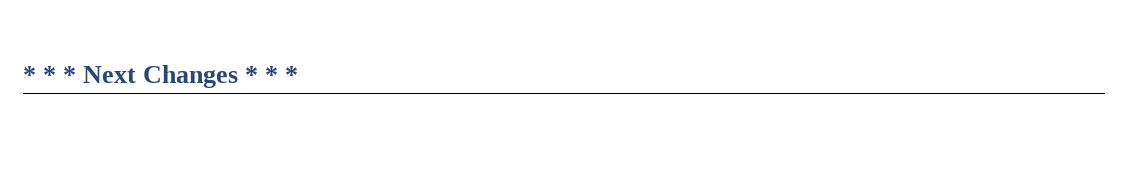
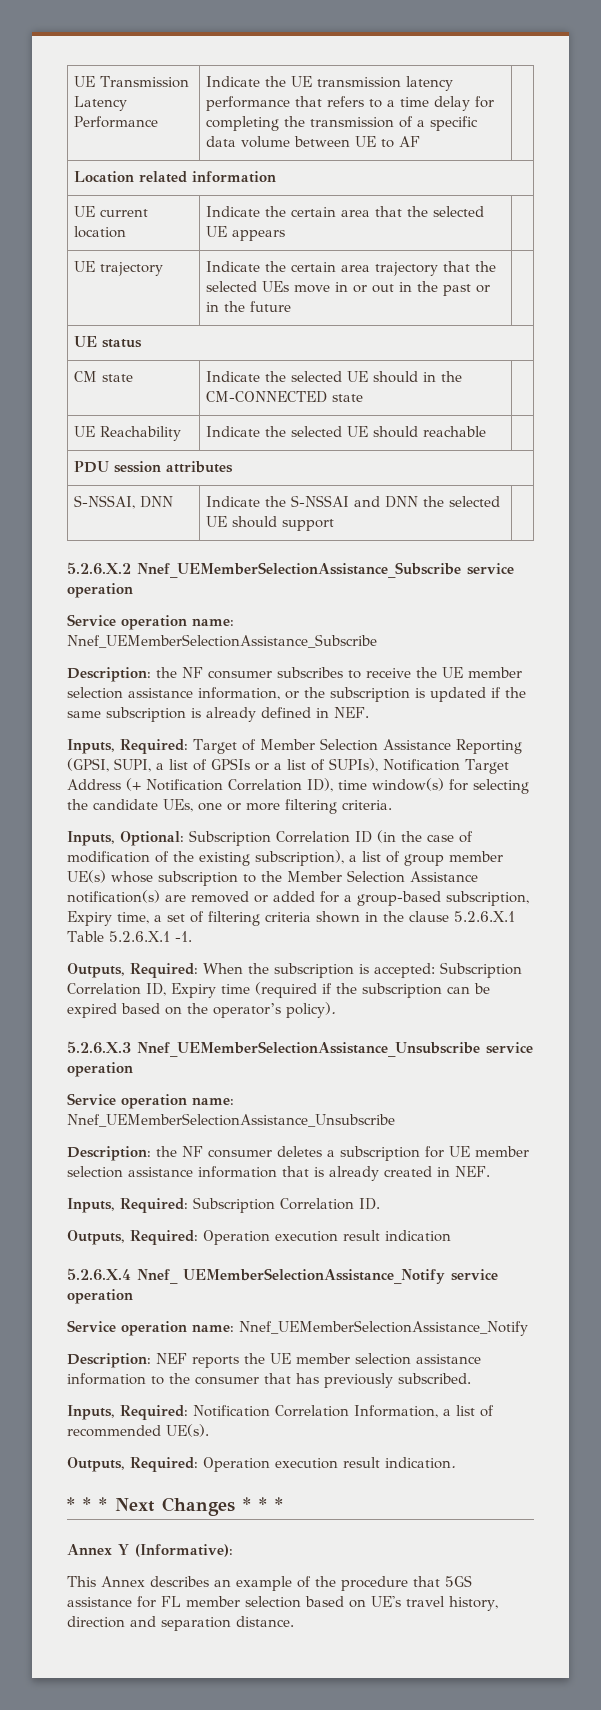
+ UE Transmission Latency Performance | Indicate the UE transmission latency performance that refers to a time delay for completing the transmission of a specific data volume between UE to AF |
+ Location related information
+ UE current location | Indicate the certain area that the selected UE appears |
+ UE trajectory | Indicate the certain area trajectory that the selected UEs move in or out in the past or in the future |
+ UE status
+ CM state | Indicate the selected UE should in the CM-CONNECTED state |
+ UE Reachability | Indicate the selected UE should reachable |
+ PDU session attributes
+ S-NSSAI, DNN | Indicate the S-NSSAI and DNN the selected UE should support |
+ 5.2.6.X.2 Nnef_UEMemberSelectionAssistance_Subscribe service operation
+ Service operation name: Nnef_UEMemberSelectionAssistance_Subscribe
+ Description: the NF consumer subscribes to receive the UE member selection assistance information, or the subscription is updated if the same subscription is already defined in NEF.
+ Inputs, Required: Target of Member Selection Assistance Reporting (GPSI, SUPI, a list of GPSIs or a list of SUPIs), Notification Target Address (+ Notification Correlation ID), time window(s) for selecting the candidate UEs, one or more filtering criteria.
+ Inputs, Optional: Subscription Correlation ID (in the case of modification of the existing subscription), a list of group member UE(s) whose subscription to the Member Selection Assistance notification(s) are removed or added for a group-based subscription, Expiry time, a set of filtering criteria shown in the clause 5.2.6.X.1 Table 5.2.6.X.1 -1.
+ Outputs, Required: When the subscription is accepted: Subscription Correlation ID, Expiry time (required if the subscription can be expired based on the operator’s policy).
+ 5.2.6.X.3 Nnef_UEMemberSelectionAssistance_Unsubscribe service operation
+ Service operation name: Nnef_UEMemberSelectionAssistance_Unsubscribe
+ Description: the NF consumer deletes a subscription for UE member selection assistance information that is already created in NEF.
+ Inputs, Required: Subscription Correlation ID.
+ Outputs, Required: Operation execution result indication
+ 5.2.6.X.4 Nnef_ UEMemberSelectionAssistance_Notify service operation
+ Service operation name: Nnef_UEMemberSelectionAssistance_Notify
+ Description: NEF reports the UE member selection assistance information to the consumer that has previously subscribed.
+ Inputs, Required: Notification Correlation Information, a list of recommended UE(s).
+ Outputs, Required: Operation execution result indication.
+ Annex Y (Informative):
+ This Annex describes an example of the procedure that 5GS assistance for FL member selection based on UE's travel history, direction and separation distance.

